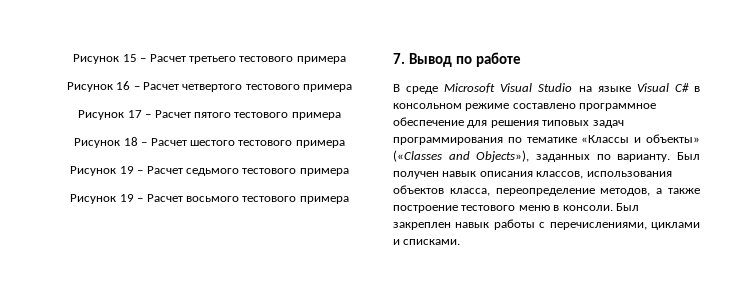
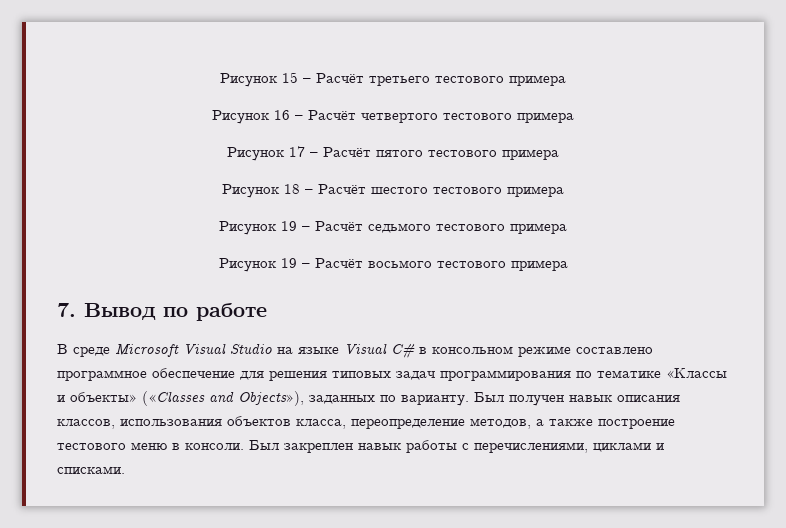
- Рисунок 15 – Расчет третьего тестового примера
+ Рисунок 15 – Расчёт третьего тестового примера
- Рисунок 16 – Расчет четвертого тестового примера
+ Рисунок 16 – Расчёт четвертого тестового примера
- Рисунок 17 – Расчет пятого тестового примера
+ Рисунок 17 – Расчёт пятого тестового примера
- Рисунок 18 – Расчет шестого тестового примера
+ Рисунок 18 – Расчёт шестого тестового примера
- Рисунок 19 – Расчет седьмого тестового примера
+ Рисунок 19 – Расчёт седьмого тестового примера
- Рисунок 19 – Расчет восьмого тестового примера
+ Рисунок 19 – Расчёт восьмого тестового примера

